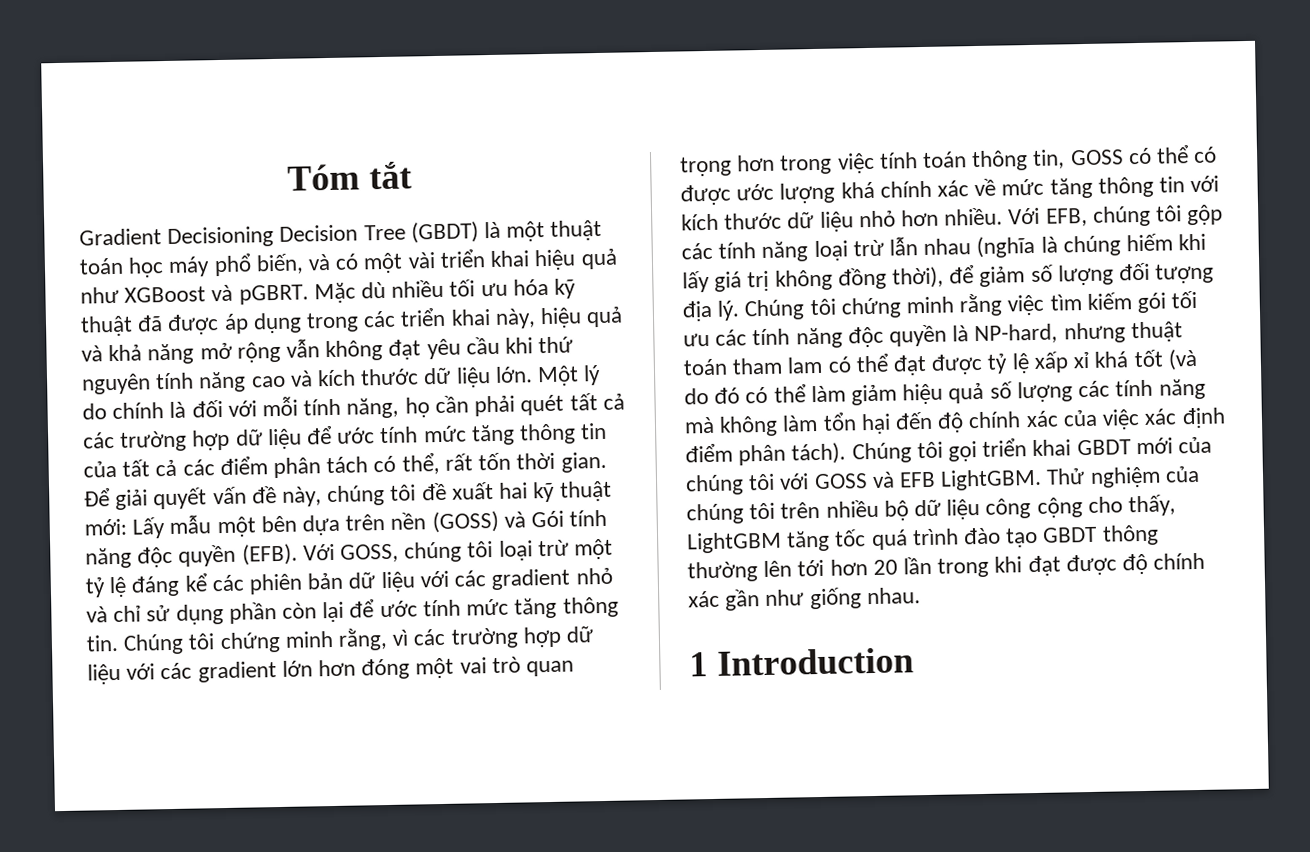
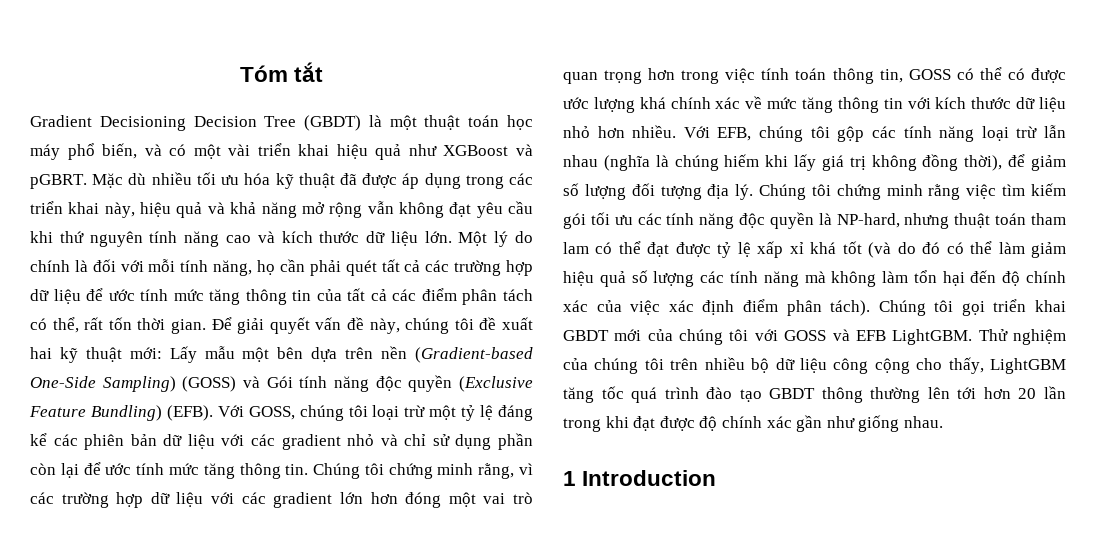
- Để giải quyết vấn đề này, chúng tôi đề xuất hai kỹ thuật mới: Lấy mẫu một bên dựa trên nền (GOSS) và Gói tính năng độc quyền (EFB).
+ Để giải quyết vấn đề này, chúng tôi đề xuất hai kỹ thuật mới: Lấy mẫu một bên dựa trên nền (Gradient-based One-Side Sampling) (GOSS) và Gói tính năng độc quyền (Exclusive Feature Bundling) (EFB).

